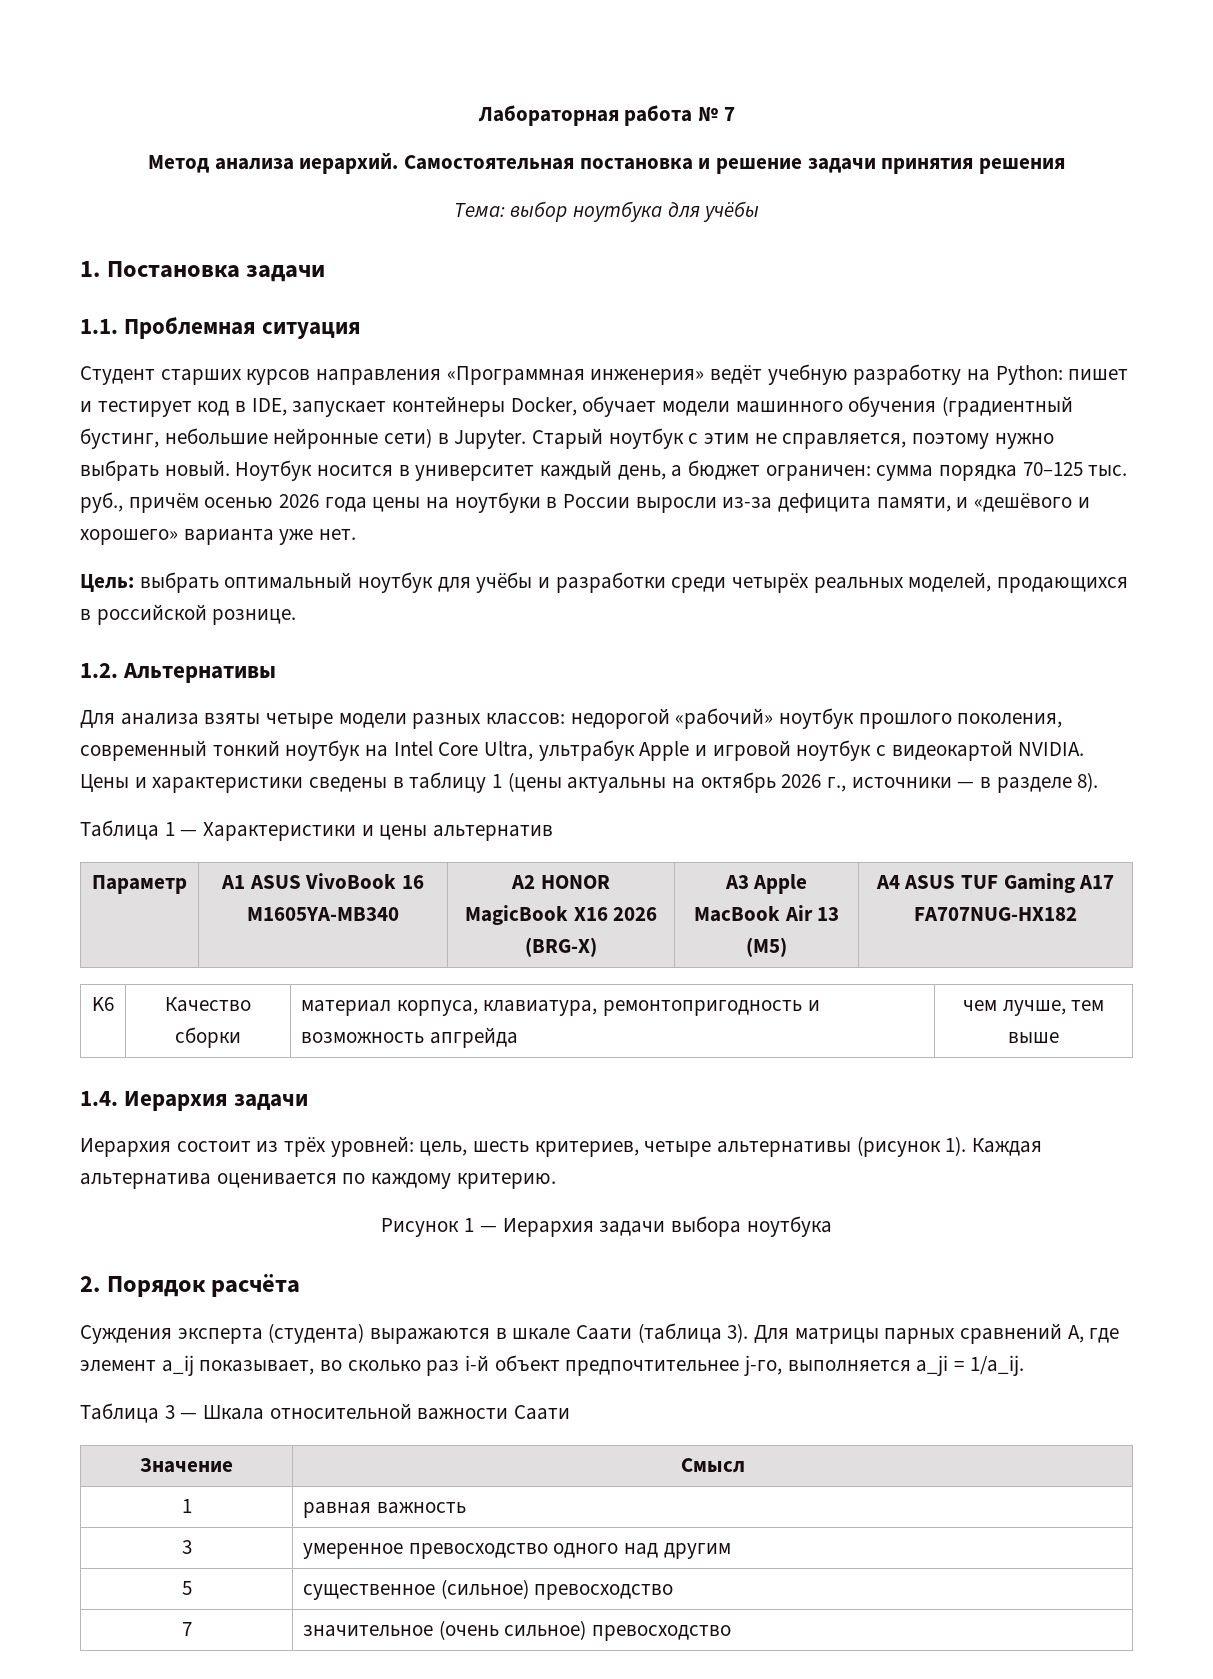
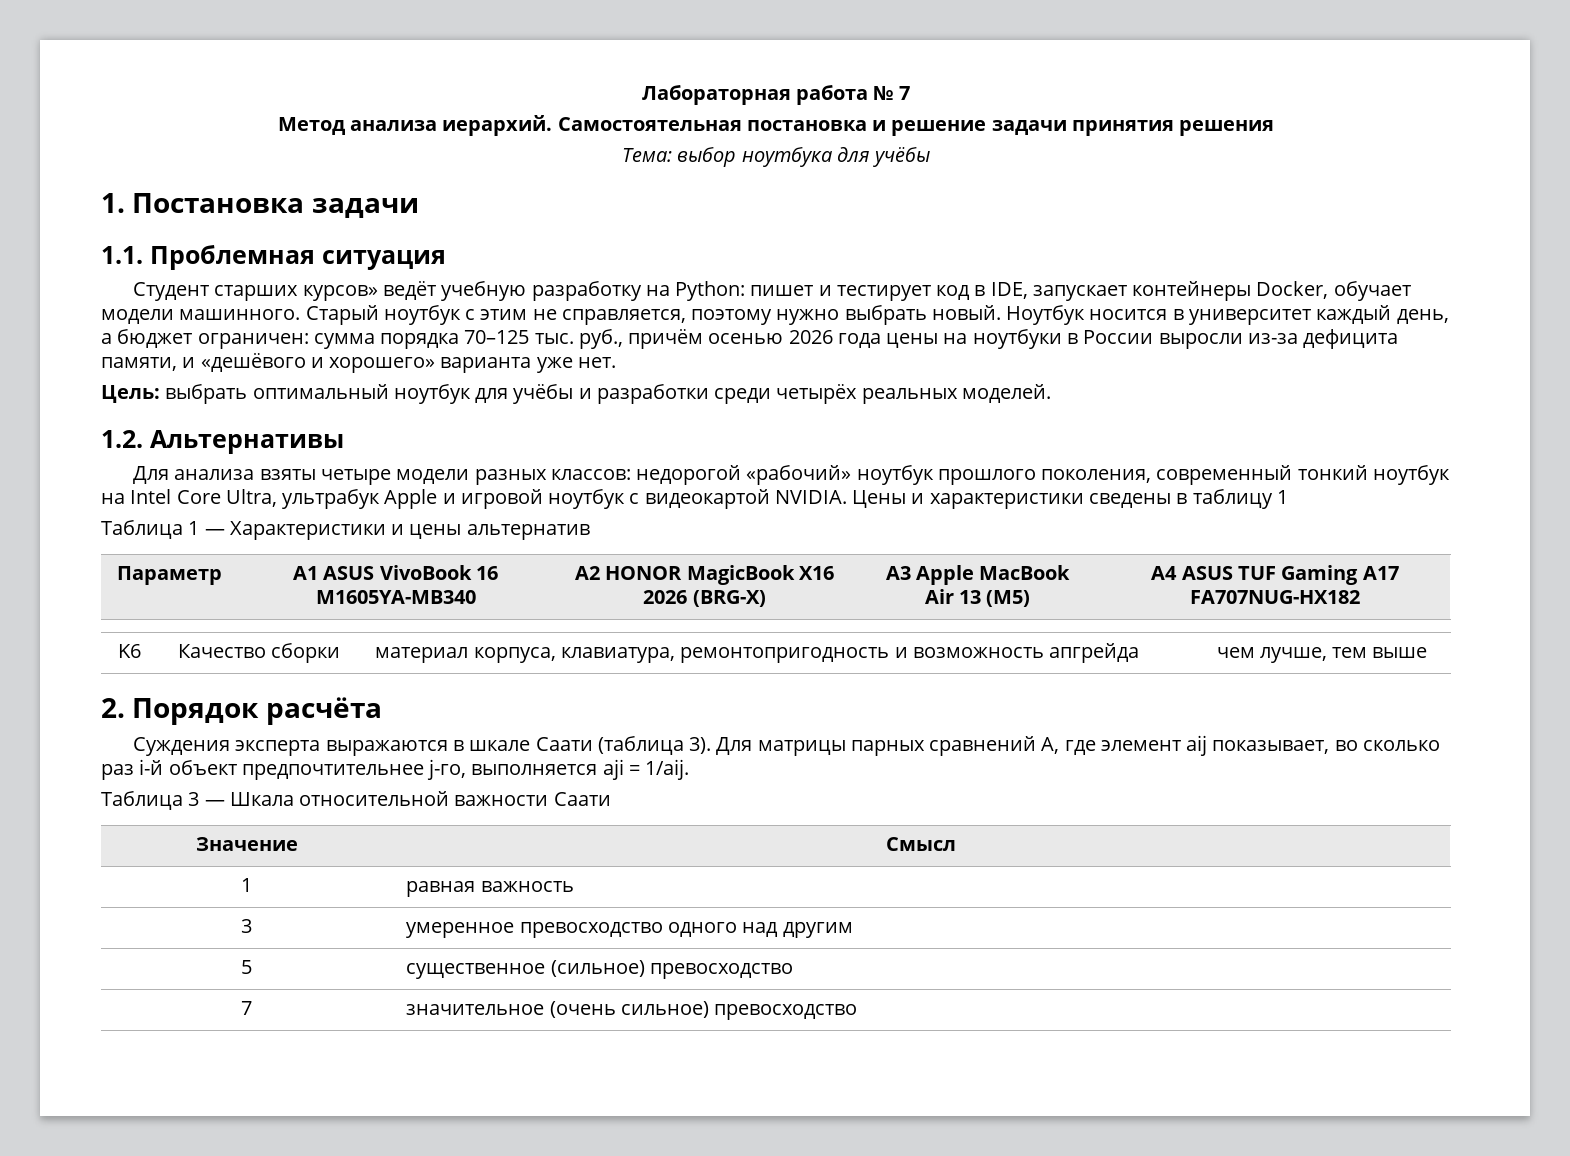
- Студент старших курсов направления «Программная инженерия» ведёт учебную разработку на Python: пишет и тестирует код в IDE, запускает контейнеры Docker, обучает модели машинного обучения (градиентный бустинг, небольшие нейронные сети) в Jupyter.
+ Студент старших курсов» ведёт учебную разработку на Python: пишет и тестирует код в IDE, запускает контейнеры Docker, обучает модели машинного.
- Цель: выбрать оптимальный ноутбук для учёбы и разработки среди четырёх реальных моделей, продающихся в российской рознице.
+ Цель: выбрать оптимальный ноутбук для учёбы и разработки среди четырёх реальных моделей.
- Цены и характеристики сведены в таблицу 1 (цены актуальны на октябрь 2026 г., источники — в разделе 8).
+ Цены и характеристики сведены в таблицу 1
- 1.4. Иерархия задачи
- Иерархия состоит из трёх уровней: цель, шесть критериев, четыре альтернативы (рисунок 1). Каждая альтернатива оценивается по каждому критерию.
- Рисунок 1 — Иерархия задачи выбора ноутбука
- Суждения эксперта (студента) выражаются в шкале Саати (таблица 3).
+ Суждения эксперта выражаются в шкале Саати (таблица 3).
- Для матрицы парных сравнений A, где элемент a_ij показывает, во сколько раз i-й объект предпочтительнее j-го, выполняется a_ji = 1/a_ij.
+ Для матрицы парных сравнений A, где элемент aij показывает, во сколько раз i-й объект предпочтительнее j-го, выполняется aji = 1/aij.

